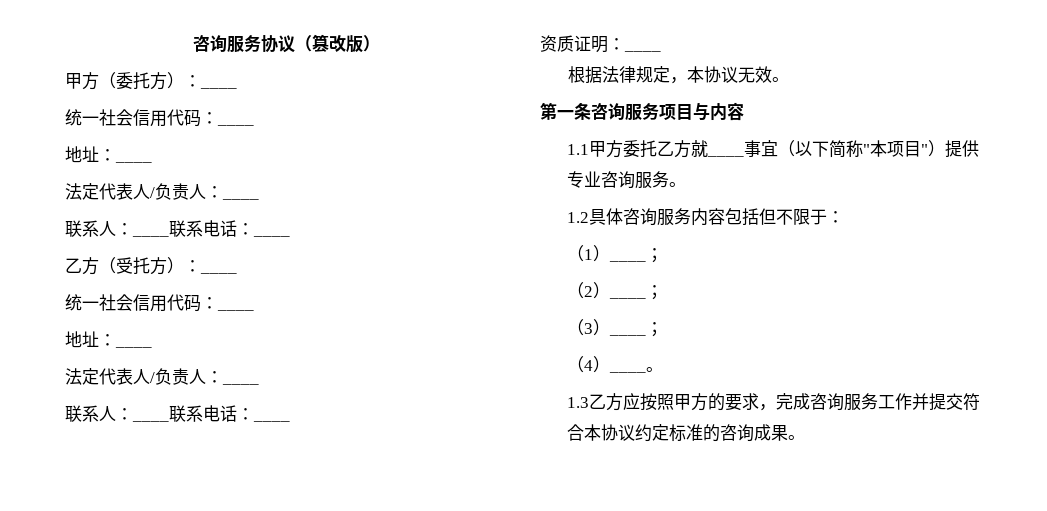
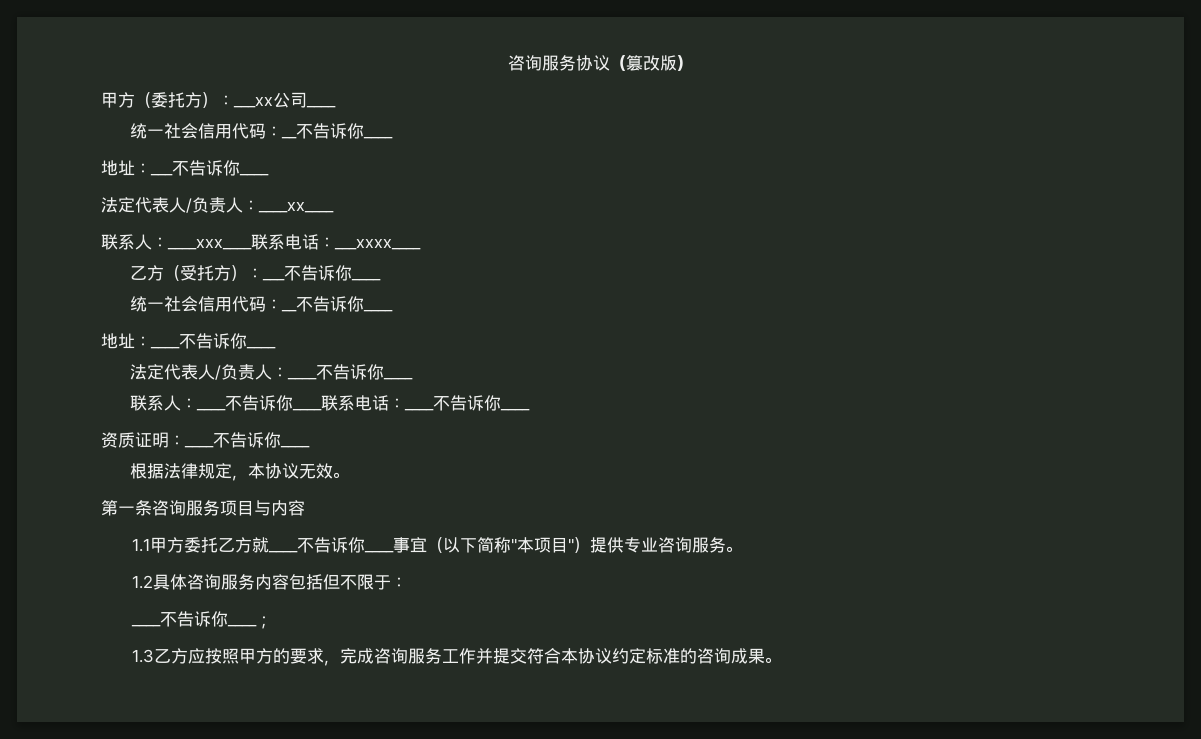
- 甲方（委托方）：____
- 统一社会信用代码：____
- 地址：____
- 法定代表人/负责人：____
- 联系人：____联系电话：____
- 乙方（受托方）：____
- 统一社会信用代码：____
- 地址：____
- 法定代表人/负责人：____
- 联系人：____联系电话：____
+ 甲方（委托方）：___xx公司____
+ 统一社会信用代码：__不告诉你____
+ 地址：___不告诉你____
+ 法定代表人/负责人：____xx____
+ 联系人：____xxx____联系电话：___xxxx____
+ 乙方（受托方）：___不告诉你____
+ 统一社会信用代码：__不告诉你____
+ 地址：____不告诉你____
+ 法定代表人/负责人：____不告诉你____
+ 联系人：____不告诉你____联系电话：____不告诉你____
- 资质证明：____
+ 资质证明：____不告诉你____
- 1.1甲方委托乙方就____事宜（以下简称"本项目"）提供专业咨询服务。
+ 1.1甲方委托乙方就____不告诉你____事宜（以下简称"本项目"）提供专业咨询服务。
- （1）____；
- （2）____；
- （3）____；
- （4）____。
+ ____不告诉你____；

